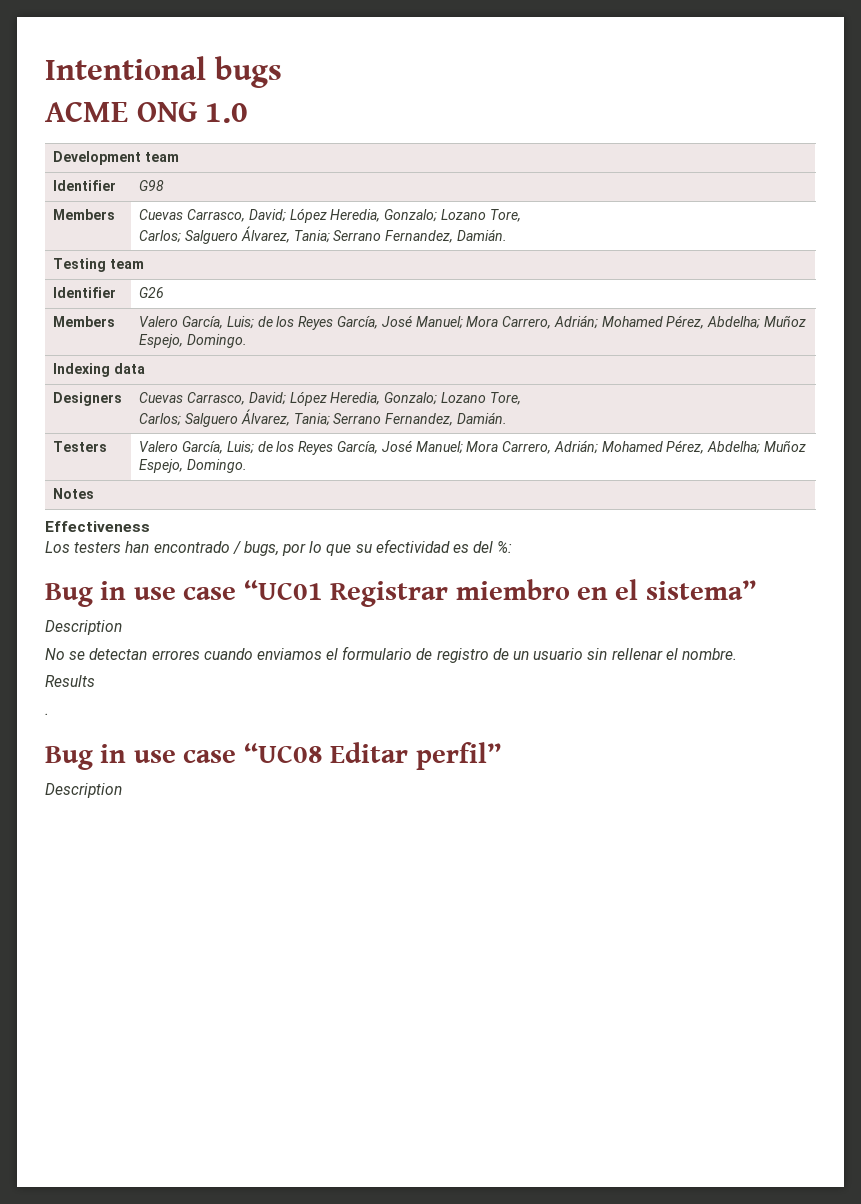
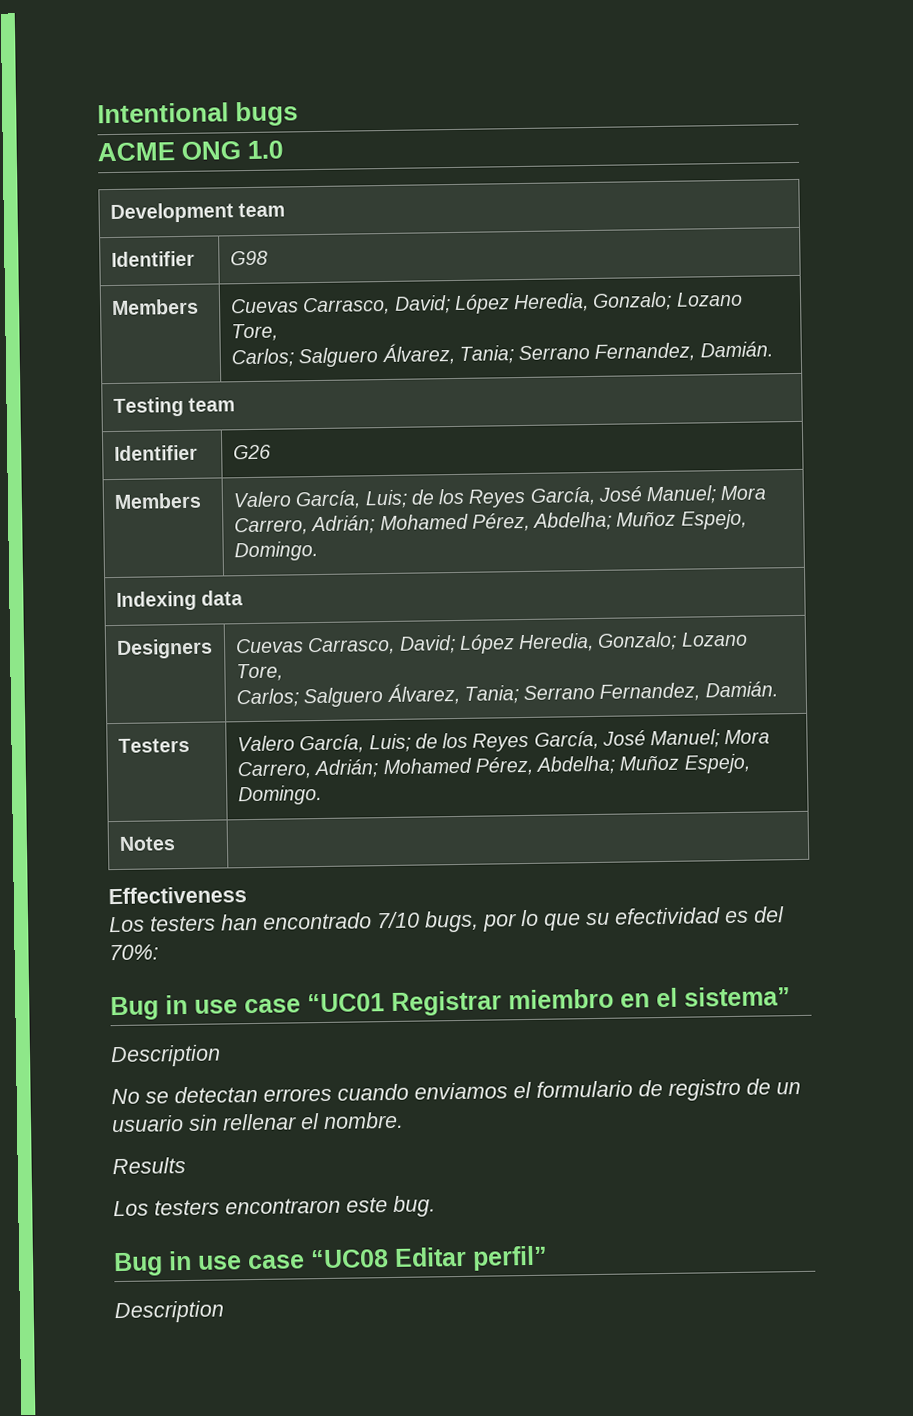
- Los testers han encontrado / bugs, por lo que su efectividad es del %:
+ Los testers han encontrado 7/10 bugs, por lo que su efectividad es del 70%:
- .
+ Los testers encontraron este bug.

